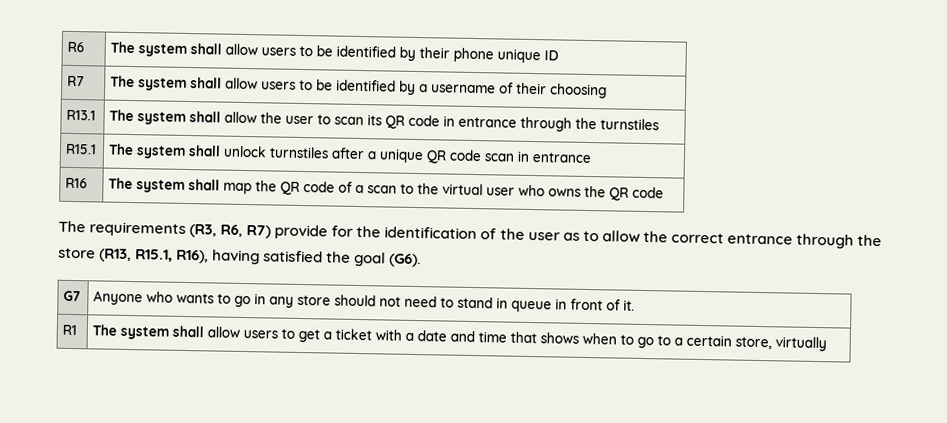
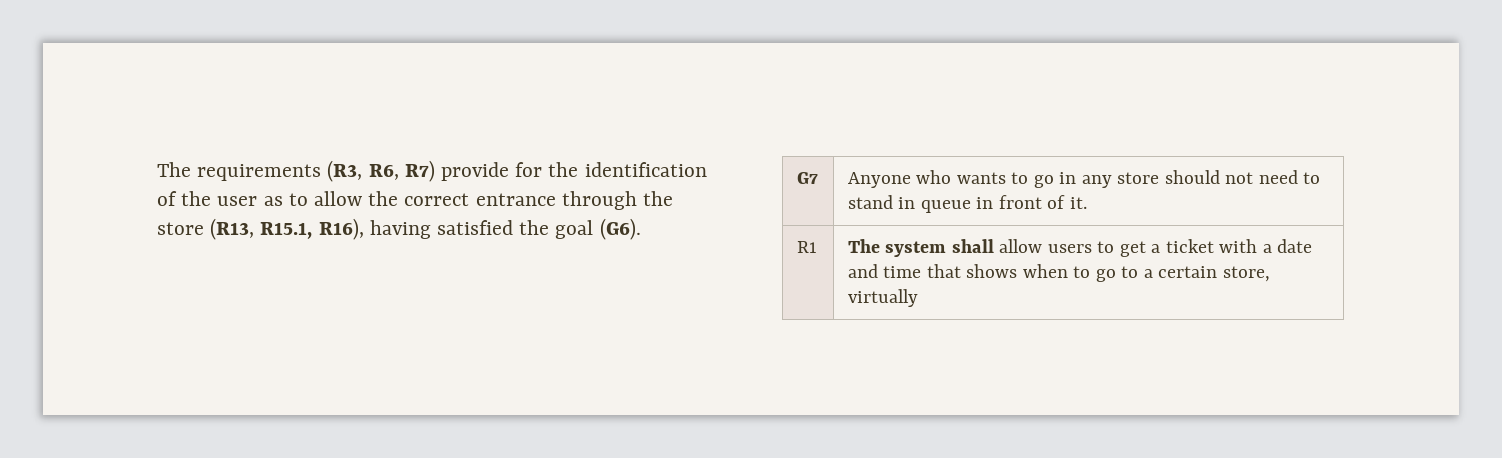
- R6 | The system shall allow users to be identified by their phone unique ID
- R7 | The system shall allow users to be identified by a username of their choosing
- R13.1 | The system shall allow the user to scan its QR code in entrance through the turnstiles
- R15.1 | The system shall unlock turnstiles after a unique QR code scan in entrance
- R16 | The system shall map the QR code of a scan to the virtual user who owns the QR code

